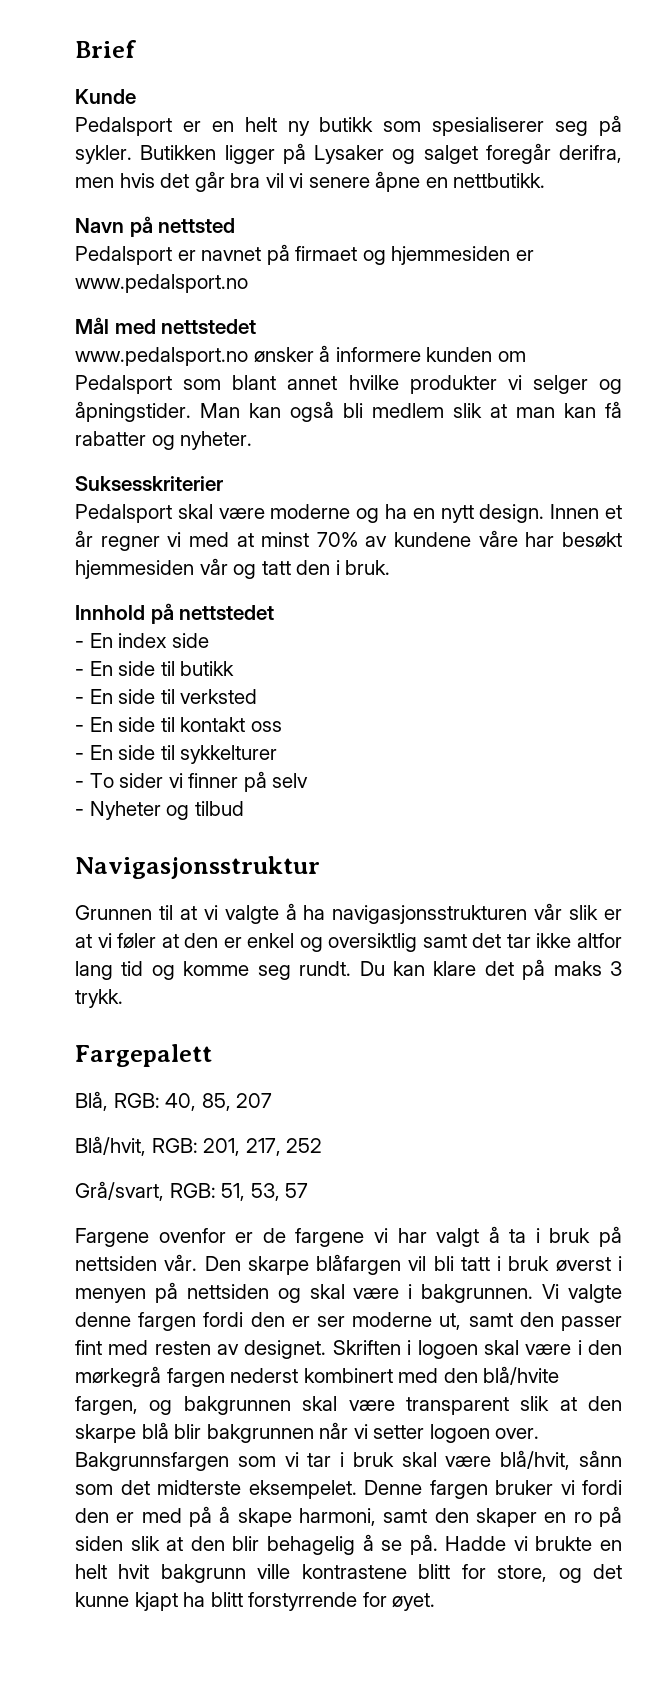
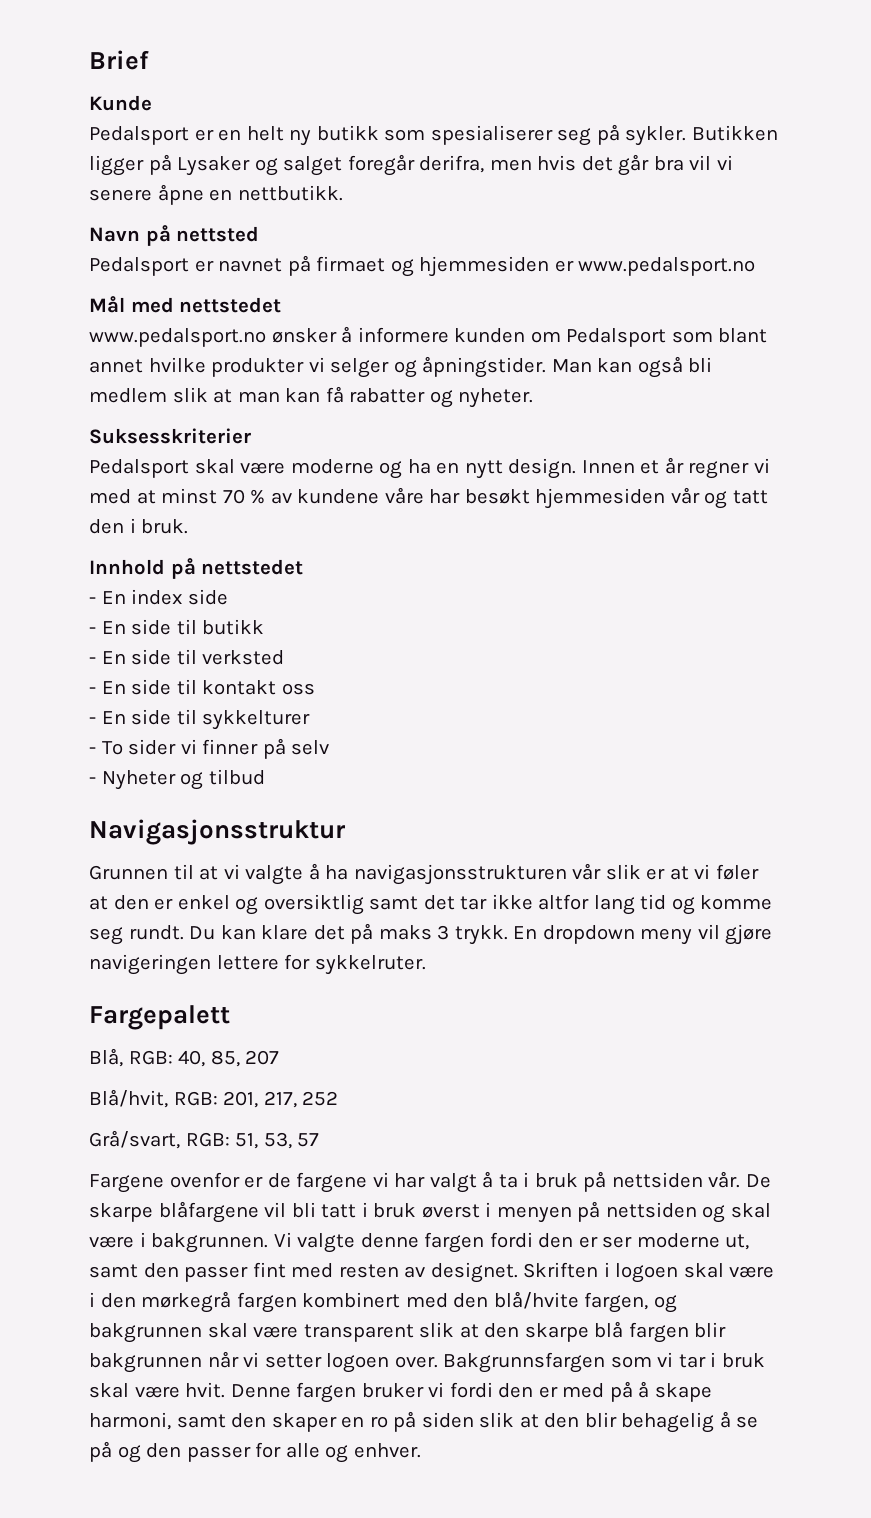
- Innen et år regner vi med at minst 70% av kundene våre har besøkt hjemmesiden vår og tatt den i bruk.
+ Innen et år regner vi med at minst 70 % av kundene våre har besøkt hjemmesiden vår og tatt den i bruk.
+ En dropdown meny vil gjøre navigeringen lettere for sykkelruter.
- Den skarpe blåfargen vil bli tatt i bruk øverst i menyen på nettsiden og skal være i bakgrunnen.
+ De skarpe blåfargene vil bli tatt i bruk øverst i menyen på nettsiden og skal være i bakgrunnen.
- Skriften i logoen skal være i den mørkegrå fargen nederst kombinert med den blå/hvite fargen, og bakgrunnen skal være transparent slik at den skarpe blå blir bakgrunnen når vi setter logoen over.
+ Skriften i logoen skal være i den mørkegrå fargen kombinert med den blå/hvite fargen, og bakgrunnen skal være transparent slik at den skarpe blå fargen blir bakgrunnen når vi setter logoen over.
- Bakgrunnsfargen som vi tar i bruk skal være blå/hvit, sånn som det midterste eksempelet.
+ Bakgrunnsfargen som vi tar i bruk skal være hvit.
- Denne fargen bruker vi fordi den er med på å skape harmoni, samt den skaper en ro på siden slik at den blir behagelig å se på. Hadde vi brukte en helt hvit bakgrunn ville kontrastene blitt for store, og det kunne kjapt ha blitt forstyrrende for øyet.
+ Denne fargen bruker vi fordi den er med på å skape harmoni, samt den skaper en ro på siden slik at den blir behagelig å se på og den passer for alle og enhver.

